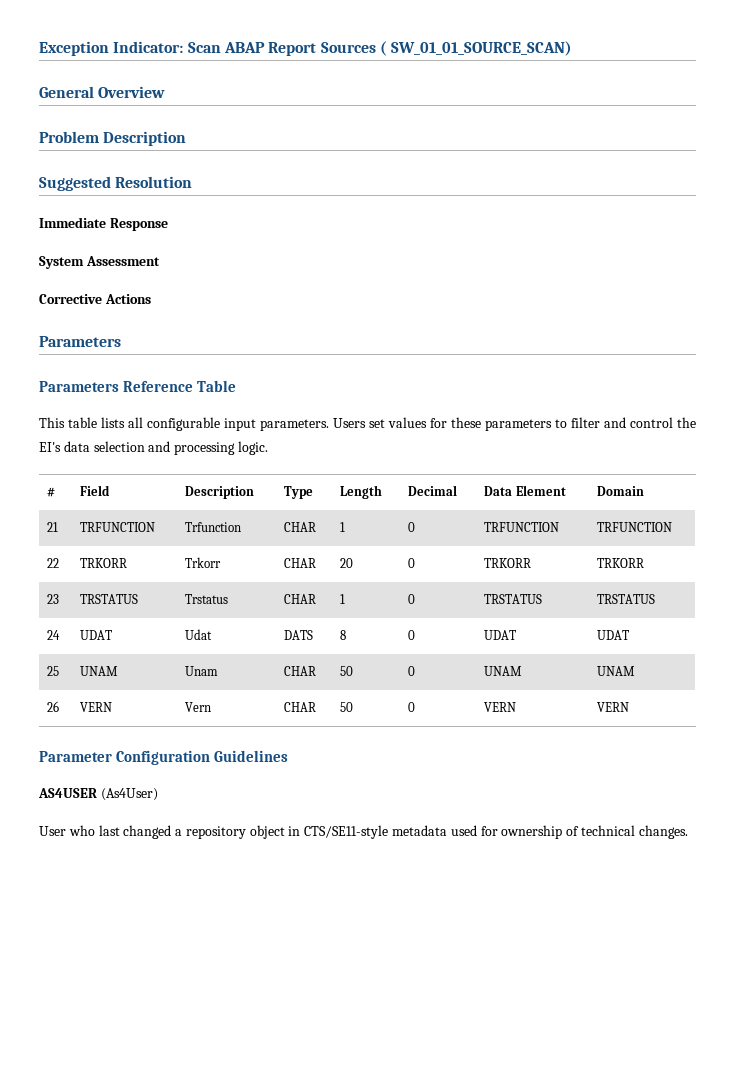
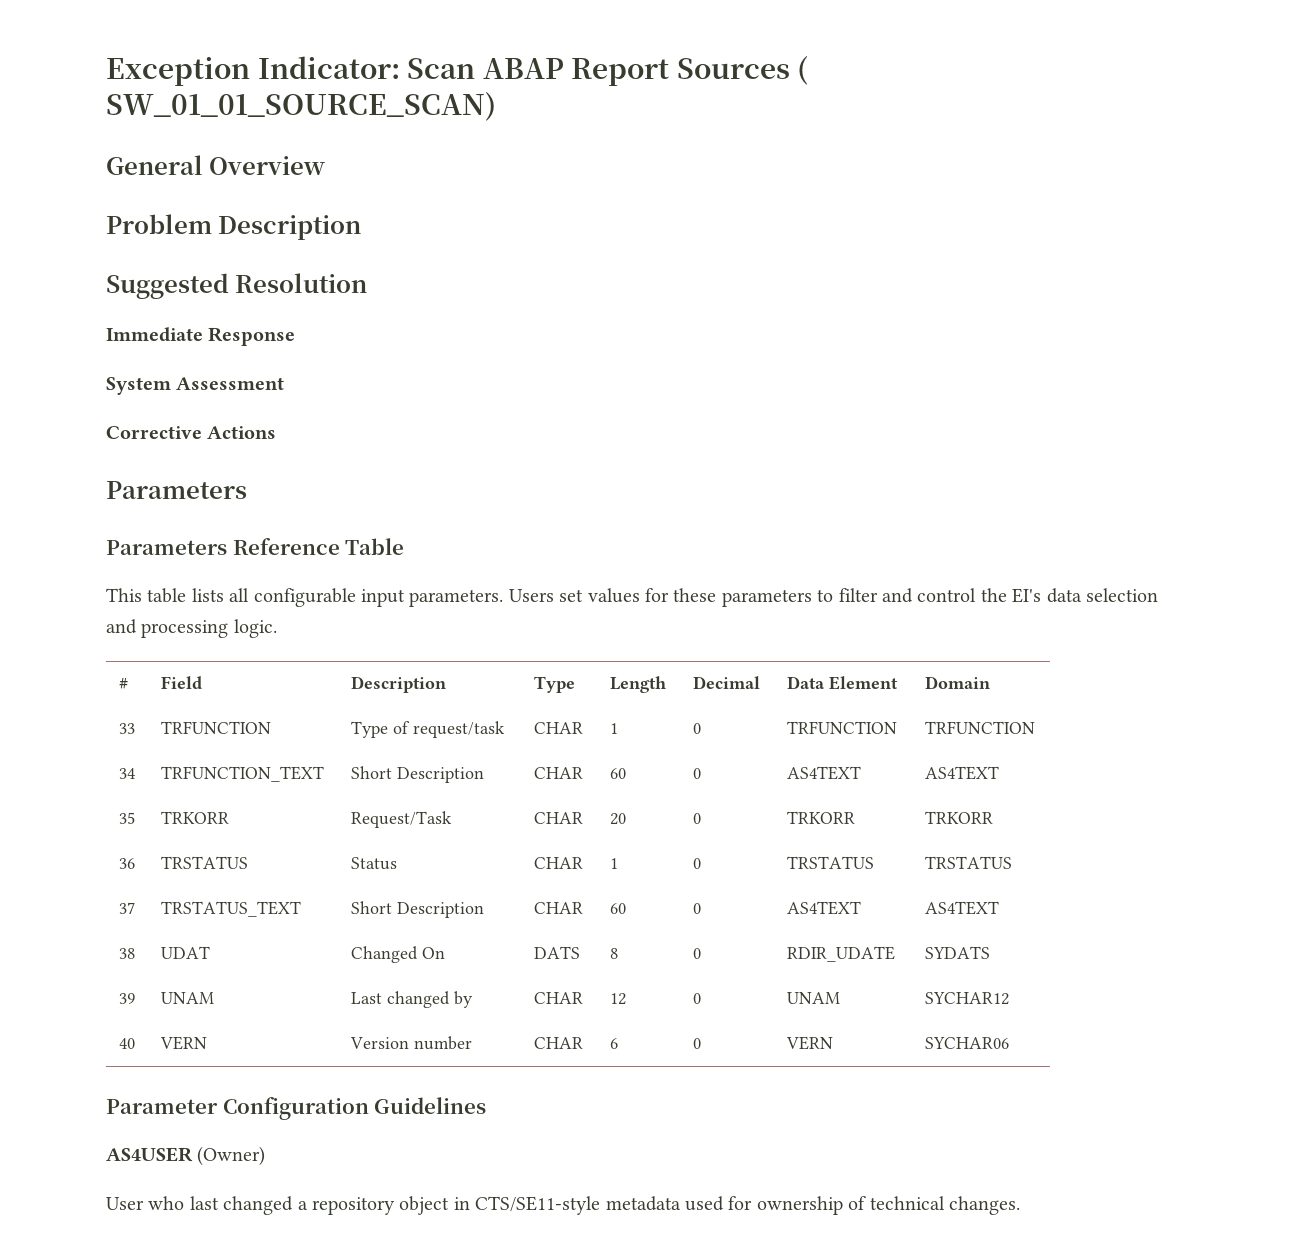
- 21 | TRFUNCTION | Trfunction | CHAR | 1 | 0 | TRFUNCTION | TRFUNCTION
+ 33 | TRFUNCTION | Type of request/task | CHAR | 1 | 0 | TRFUNCTION | TRFUNCTION
- 22 | TRKORR | Trkorr | CHAR | 20 | 0 | TRKORR | TRKORR
+ 34 | TRFUNCTION_TEXT | Short Description | CHAR | 60 | 0 | AS4TEXT | AS4TEXT
+ 35 | TRKORR | Request/Task | CHAR | 20 | 0 | TRKORR | TRKORR
- 23 | TRSTATUS | Trstatus | CHAR | 1 | 0 | TRSTATUS | TRSTATUS
+ 36 | TRSTATUS | Status | CHAR | 1 | 0 | TRSTATUS | TRSTATUS
- 24 | UDAT | Udat | DATS | 8 | 0 | UDAT | UDAT
- 25 | UNAM | Unam | CHAR | 50 | 0 | UNAM | UNAM
- 26 | VERN | Vern | CHAR | 50 | 0 | VERN | VERN
+ 37 | TRSTATUS_TEXT | Short Description | CHAR | 60 | 0 | AS4TEXT | AS4TEXT
+ 38 | UDAT | Changed On | DATS | 8 | 0 | RDIR_UDATE | SYDATS
+ 39 | UNAM | Last changed by | CHAR | 12 | 0 | UNAM | SYCHAR12
+ 40 | VERN | Version number | CHAR | 6 | 0 | VERN | SYCHAR06
- AS4USER (As4User)
+ AS4USER (Owner)

